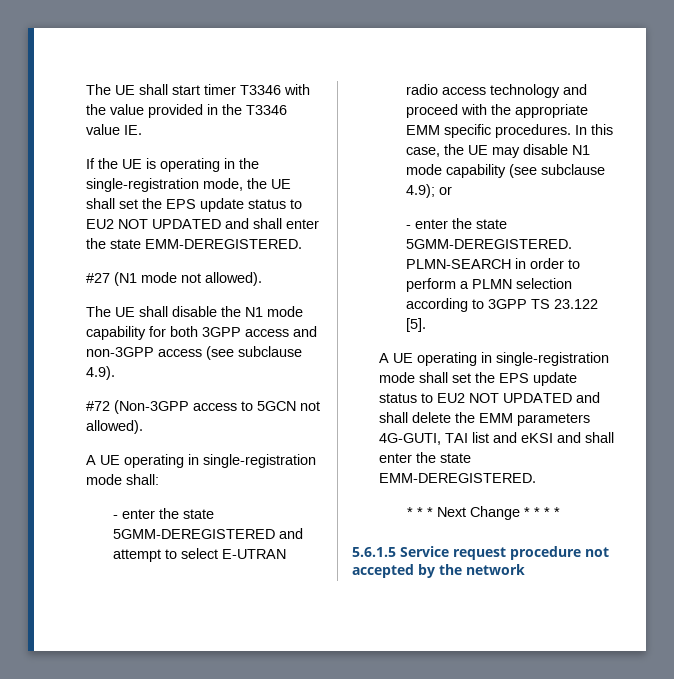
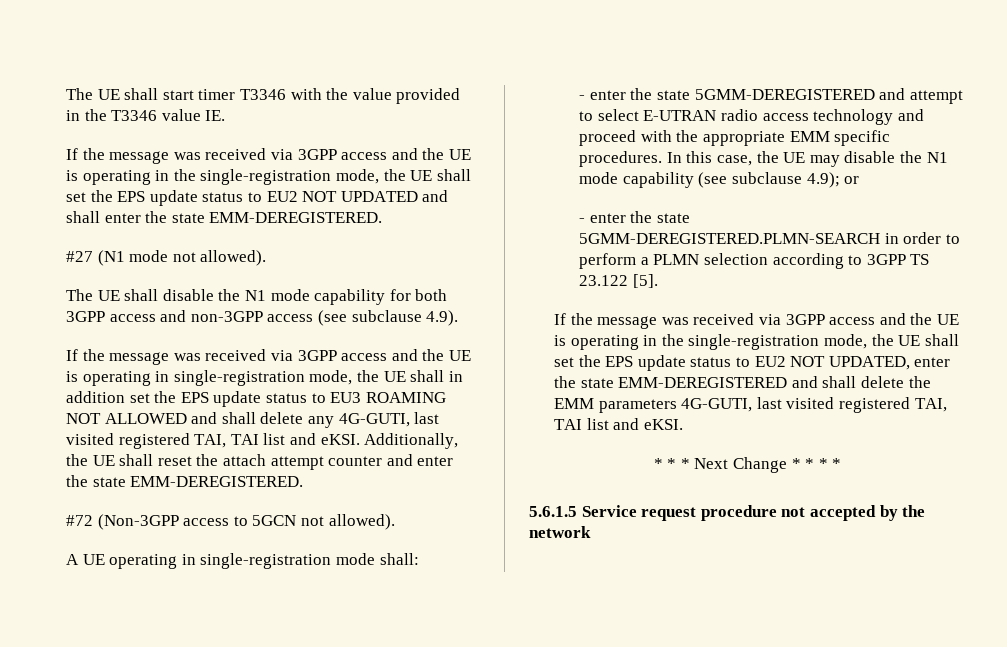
- If the UE is operating in the single-registration mode, the UE shall set the EPS update status to EU2 NOT UPDATED and shall enter the state EMM-DEREGISTERED.
+ If the message was received via 3GPP access and the UE is operating in the single-registration mode, the UE shall set the EPS update status to EU2 NOT UPDATED and shall enter the state EMM-DEREGISTERED.
+ If the message was received via 3GPP access and the UE is operating in single-registration mode, the UE shall in addition set the EPS update status to EU3 ROAMING NOT ALLOWED and shall delete any 4G-GUTI, last visited registered TAI, TAI list and eKSI. Additionally, the UE shall reset the attach attempt counter and enter the state EMM-DEREGISTERED.
- In this case, the UE may disable N1 mode capability (see subclause 4.9); or
+ In this case, the UE may disable the N1 mode capability (see subclause 4.9); or
- A UE operating in single-registration mode shall set the EPS update status to EU2 NOT UPDATED and shall delete the EMM parameters 4G-GUTI, TAI list and eKSI and shall enter the state EMM-DEREGISTERED.
+ If the message was received via 3GPP access and the UE is operating in the single-registration mode, the UE shall set the EPS update status to EU2 NOT UPDATED, enter the state EMM-DEREGISTERED and shall delete the EMM parameters 4G-GUTI, last visited registered TAI, TAI list and eKSI.

